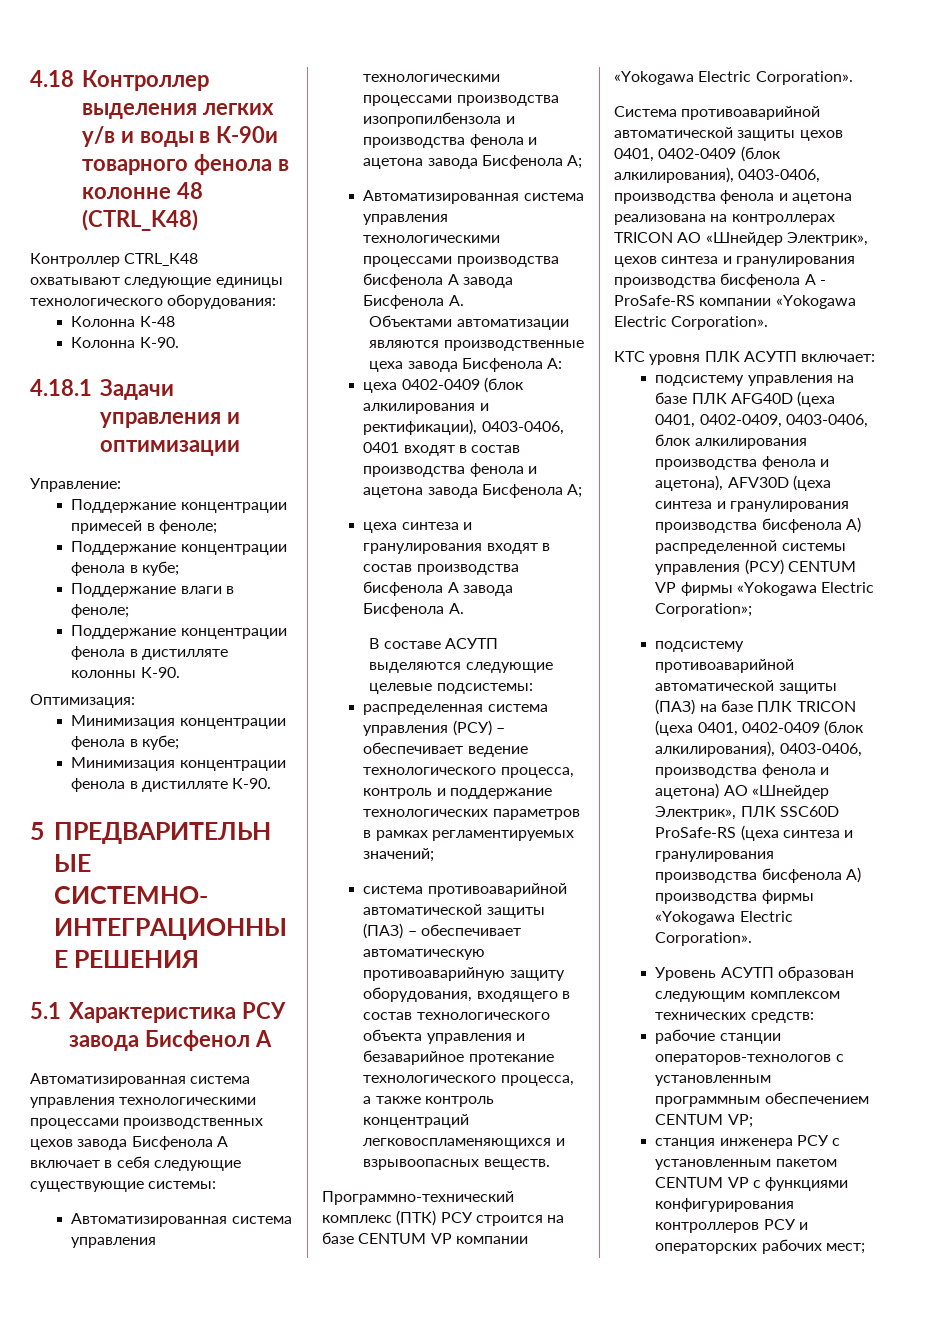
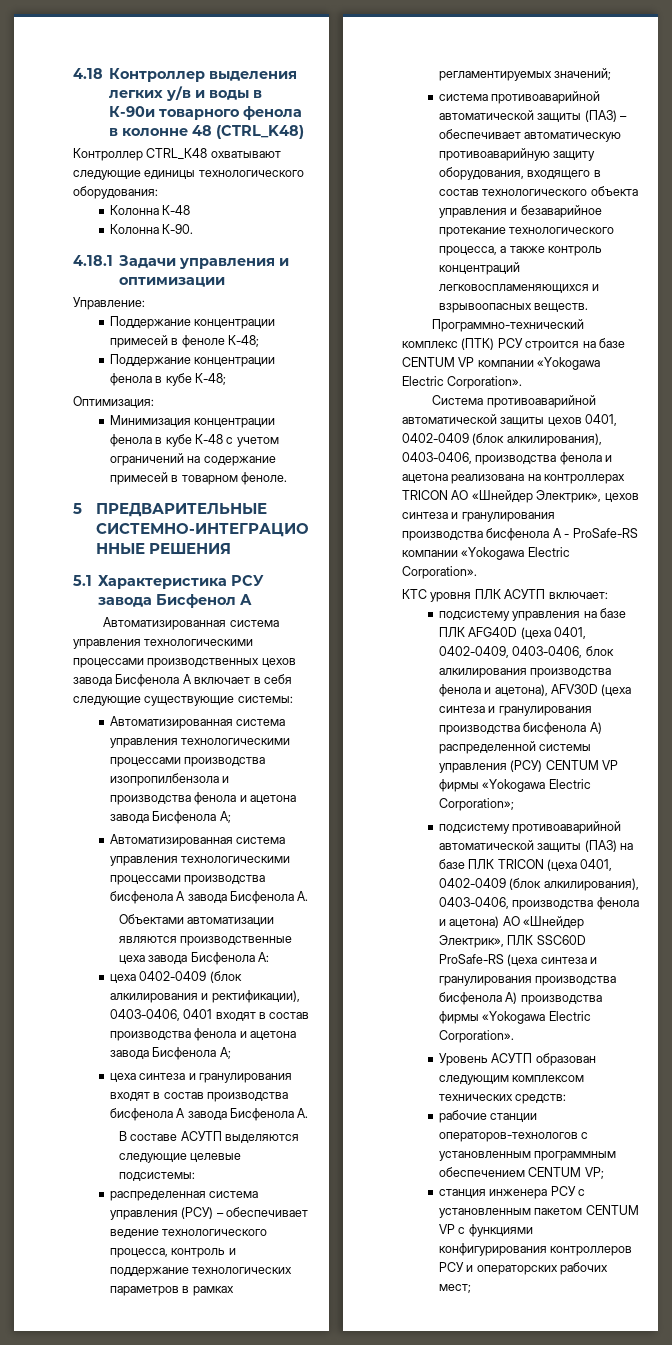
- Поддержание концентрации примесей в феноле;
- Поддержание концентрации фенола в кубе;
- Поддержание влаги в феноле;
- Поддержание концентрации фенола в дистилляте колонны К-90.
+ Поддержание концентрации примесей в феноле К-48;
+ Поддержание концентрации фенола в кубе К-48;
- Минимизация концентрации фенола в кубе;
- Минимизация концентрации фенола в дистилляте К-90.
+ Минимизация концентрации фенола в кубе К-48 с учетом ограничений на содержание примесей в товарном феноле.

